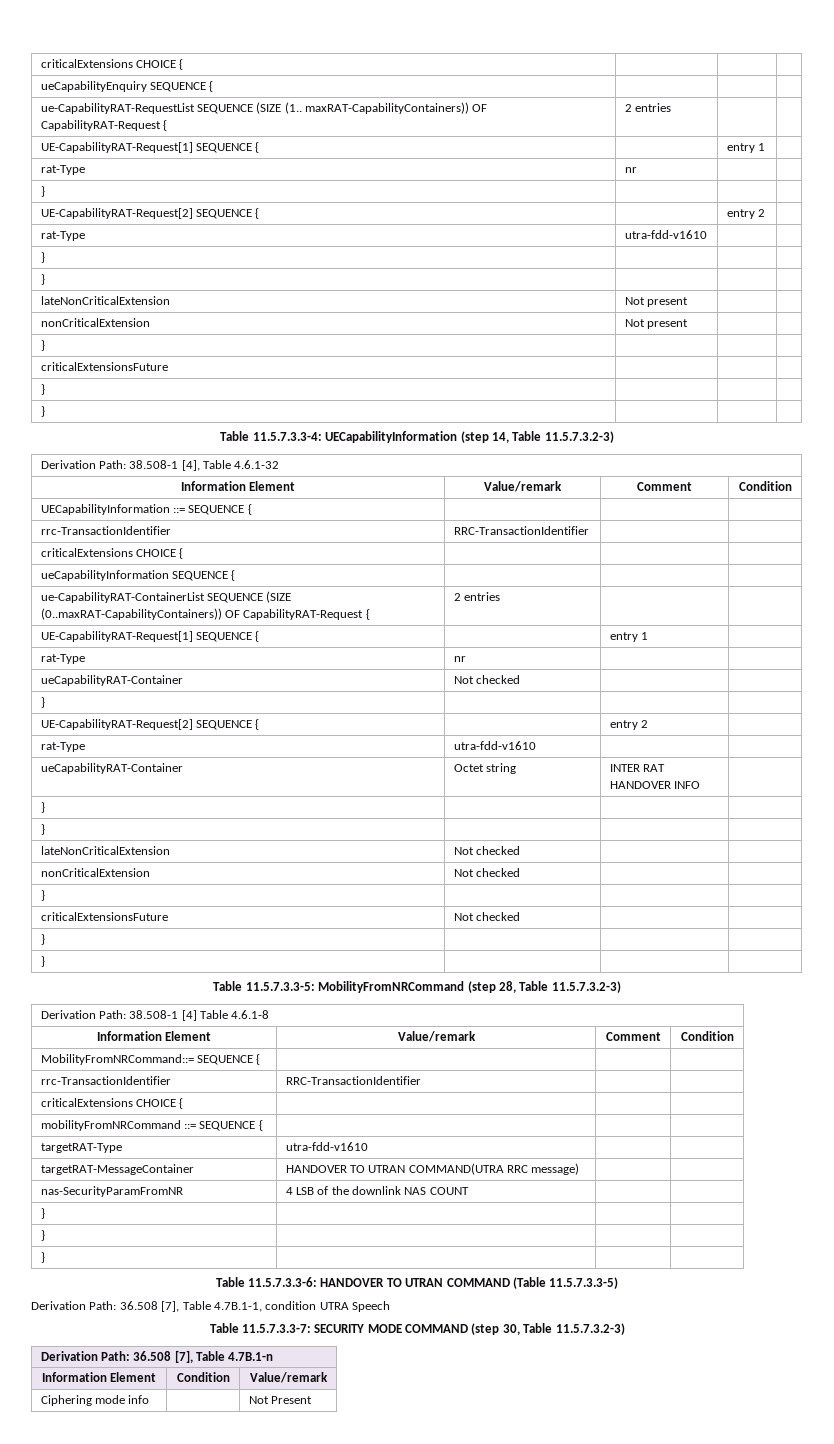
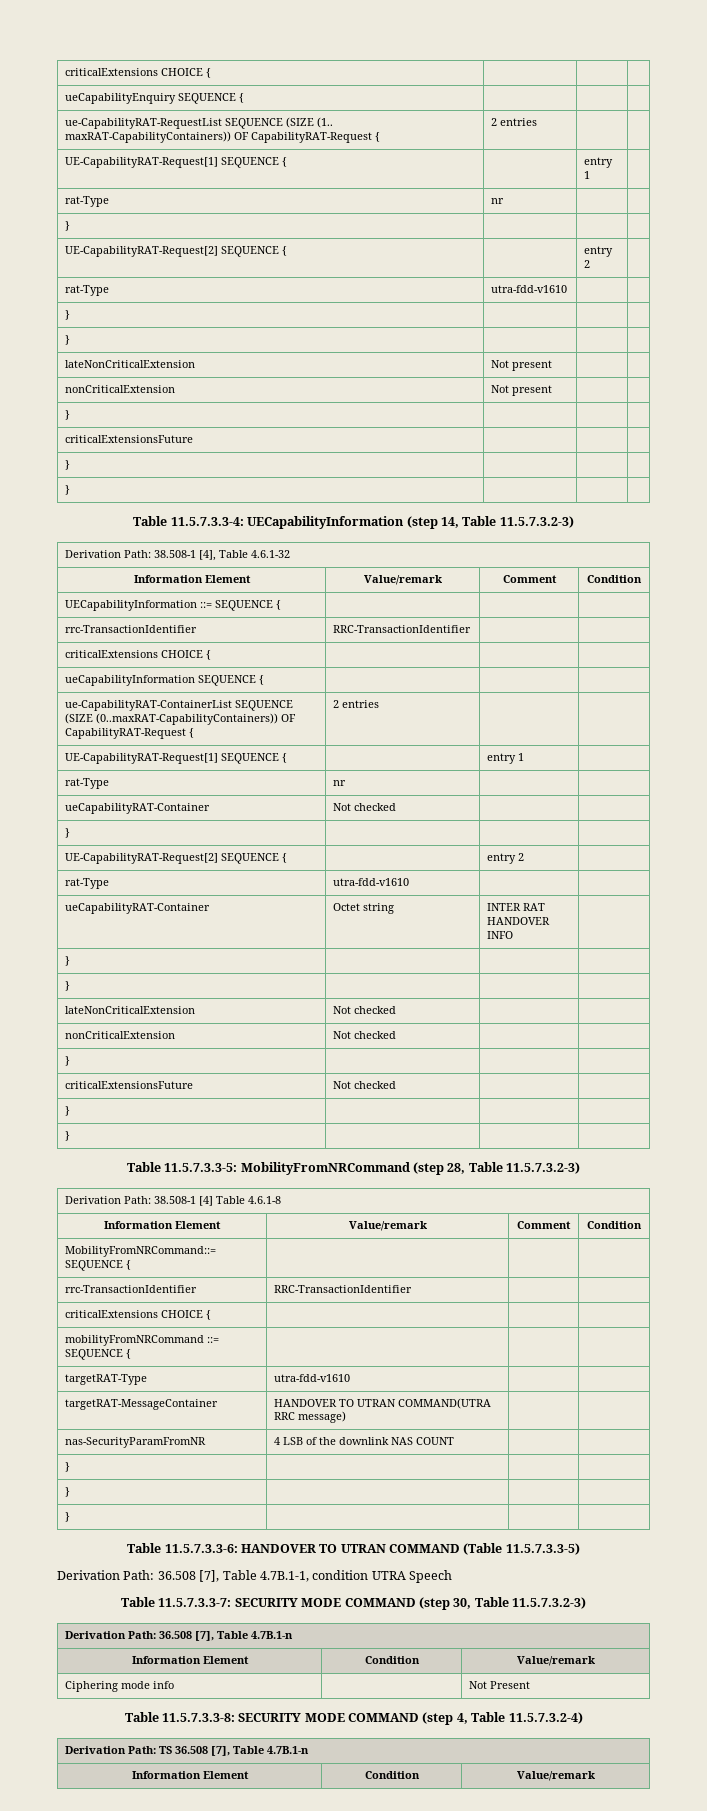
+ Table 11.5.7.3.3-8: SECURITY MODE COMMAND (step 4, Table 11.5.7.3.2-4)
+ Derivation Path: TS 36.508 [7], Table 4.7B.1-n
+ Information Element | Condition | Value/remark

